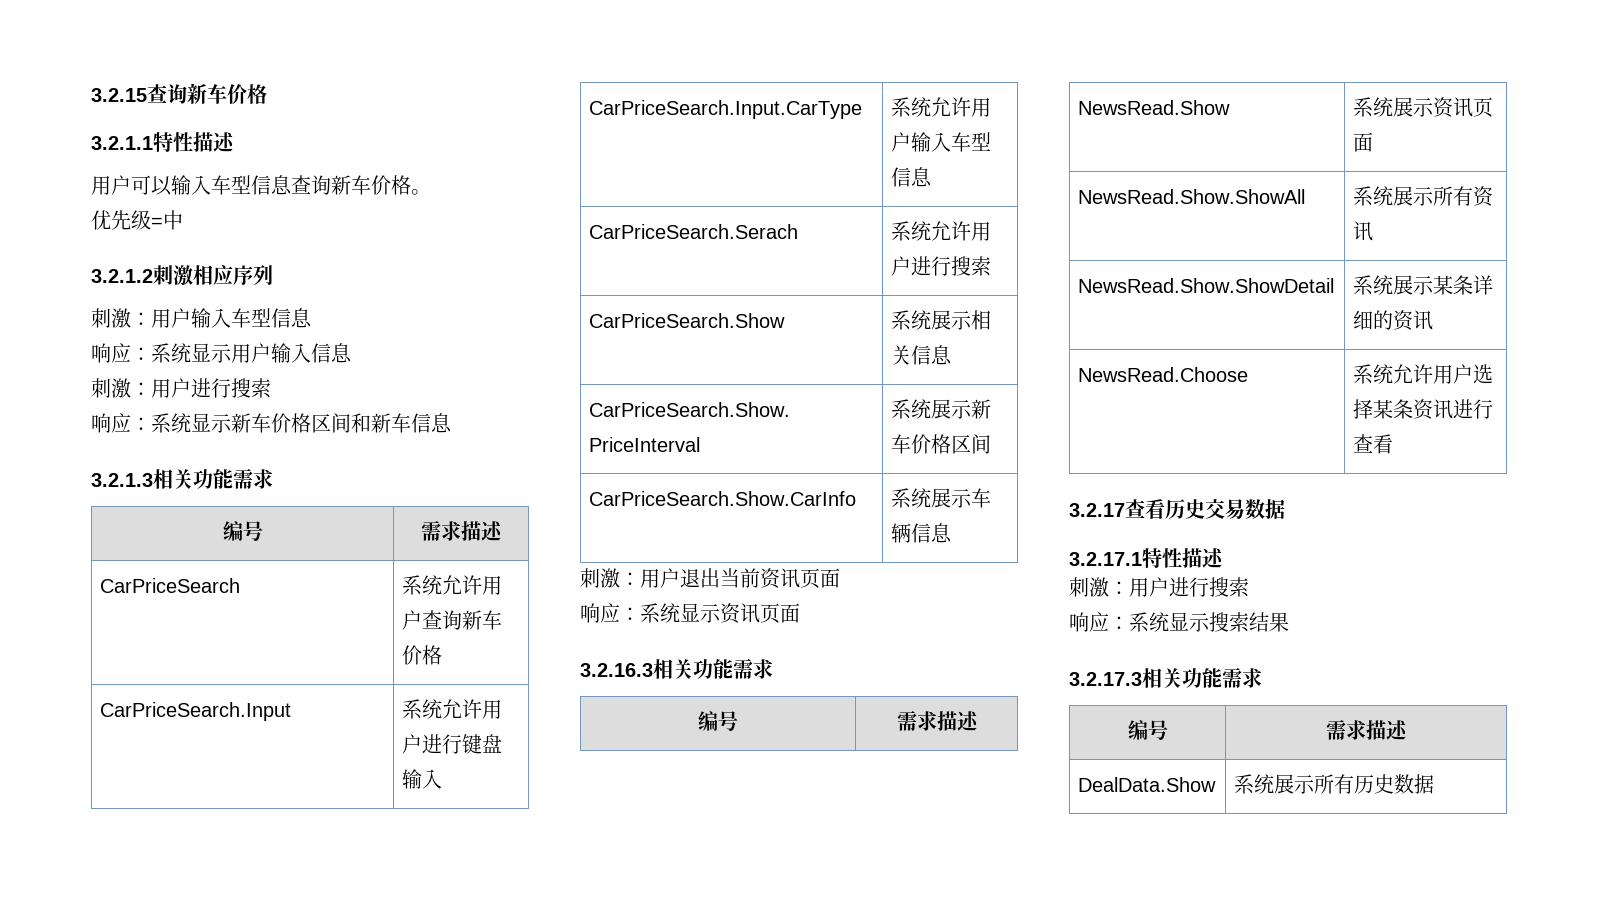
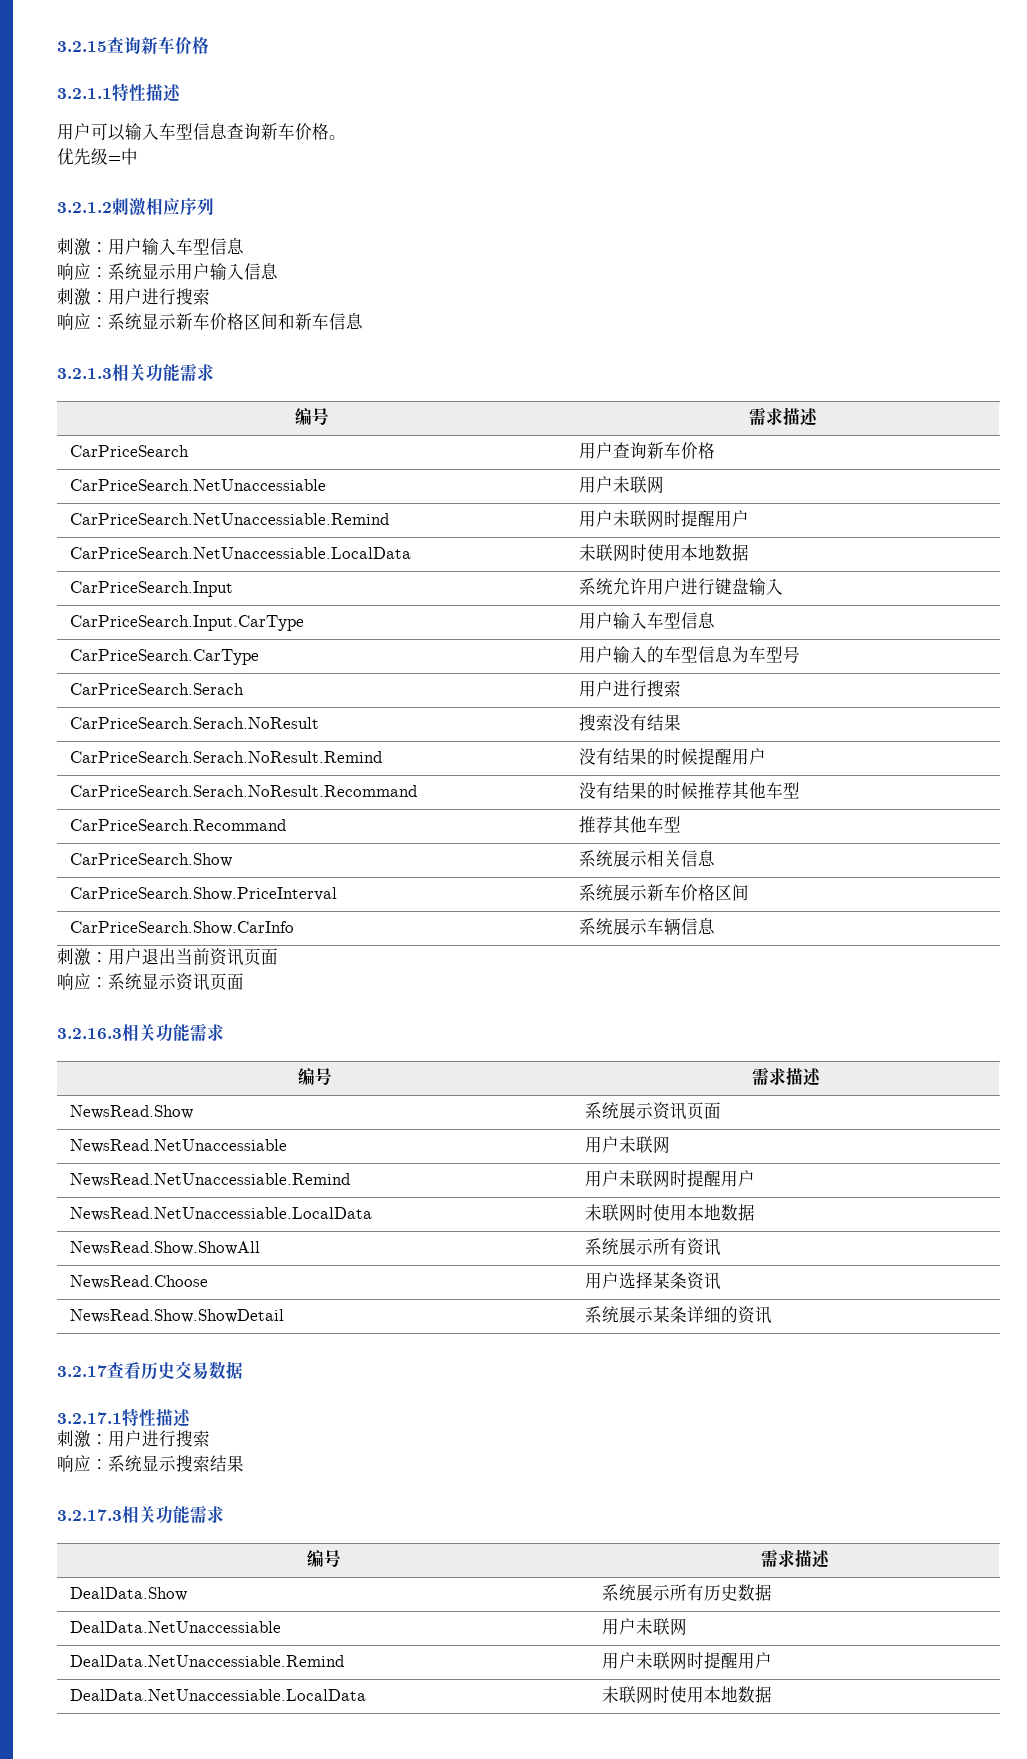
- CarPriceSearch | 系统允许用户查询新车价格
+ CarPriceSearch | 用户查询新车价格
+ CarPriceSearch.NetUnaccessiable | 用户未联网
+ CarPriceSearch.NetUnaccessiable.Remind | 用户未联网时提醒用户
+ CarPriceSearch.NetUnaccessiable.LocalData | 未联网时使用本地数据
- CarPriceSearch.Input.CarType | 系统允许用户输入车型信息
+ CarPriceSearch.Input.CarType | 用户输入车型信息
+ CarPriceSearch.CarType | 用户输入的车型信息为车型号
- CarPriceSearch.Serach | 系统允许用户进行搜索
+ CarPriceSearch.Serach | 用户进行搜索
+ CarPriceSearch.Serach.NoResult | 搜索没有结果
+ CarPriceSearch.Serach.NoResult.Remind | 没有结果的时候提醒用户
+ CarPriceSearch.Serach.NoResult.Recommand | 没有结果的时候推荐其他车型
+ CarPriceSearch.Recommand | 推荐其他车型
+ NewsRead.NetUnaccessiable | 用户未联网
+ NewsRead.NetUnaccessiable.Remind | 用户未联网时提醒用户
+ NewsRead.NetUnaccessiable.LocalData | 未联网时使用本地数据
+ NewsRead.Choose | 用户选择某条资讯
- NewsRead.Choose | 系统允许用户选择某条资讯进行查看
+ DealData.NetUnaccessiable | 用户未联网
+ DealData.NetUnaccessiable.Remind | 用户未联网时提醒用户
+ DealData.NetUnaccessiable.LocalData | 未联网时使用本地数据

